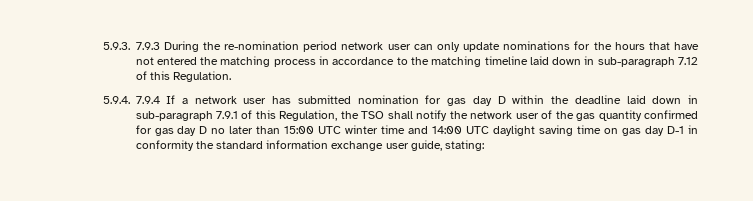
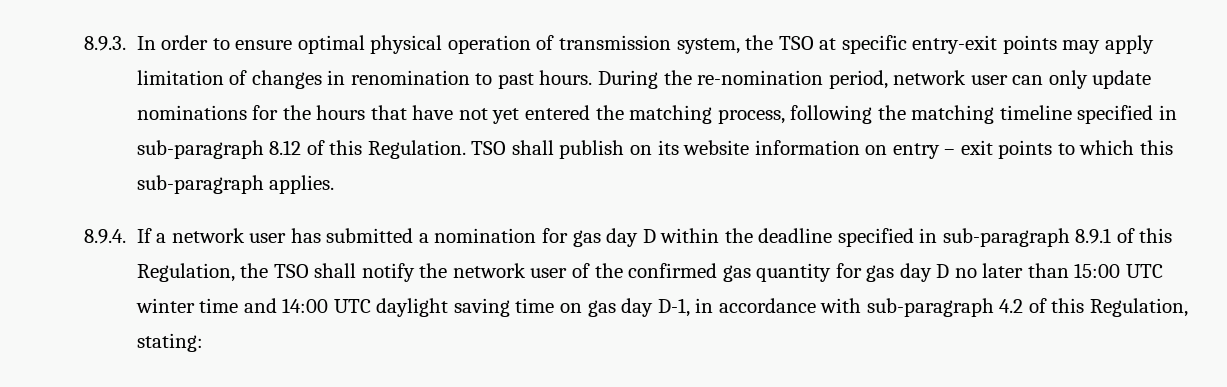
- 5.9.3. 7.9.3 During the re-nomination period network user can only update nominations for the hours that have not entered the matching process in accordance to the matching timeline laid down in sub-paragraph 7.12 of this Regulation.
- 5.9.4. 7.9.4 If a network user has submitted nomination for gas day D within the deadline laid down in sub-paragraph 7.9.1 of this Regulation, the TSO shall notify the network user of the gas quantity confirmed for gas day D no later than 15:00 UTC winter time and 14:00 UTC daylight saving time on gas day D-1 in conformity the standard information exchange user guide, stating:
+ 8.9.3. In order to ensure optimal physical operation of transmission system, the TSO at specific entry-exit points may apply limitation of changes in renomination to past hours. During the re-nomination period, network user can only update nominations for the hours that have not yet entered the matching process, following the matching timeline specified in sub-paragraph 8.12 of this Regulation. TSO shall publish on its website information on entry – exit points to which this sub-paragraph applies.
+ 8.9.4. If a network user has submitted a nomination for gas day D within the deadline specified in sub-paragraph 8.9.1 of this Regulation, the TSO shall notify the network user of the confirmed gas quantity for gas day D no later than 15:00 UTC winter time and 14:00 UTC daylight saving time on gas day D-1, in accordance with sub-paragraph 4.2 of this Regulation, stating:

